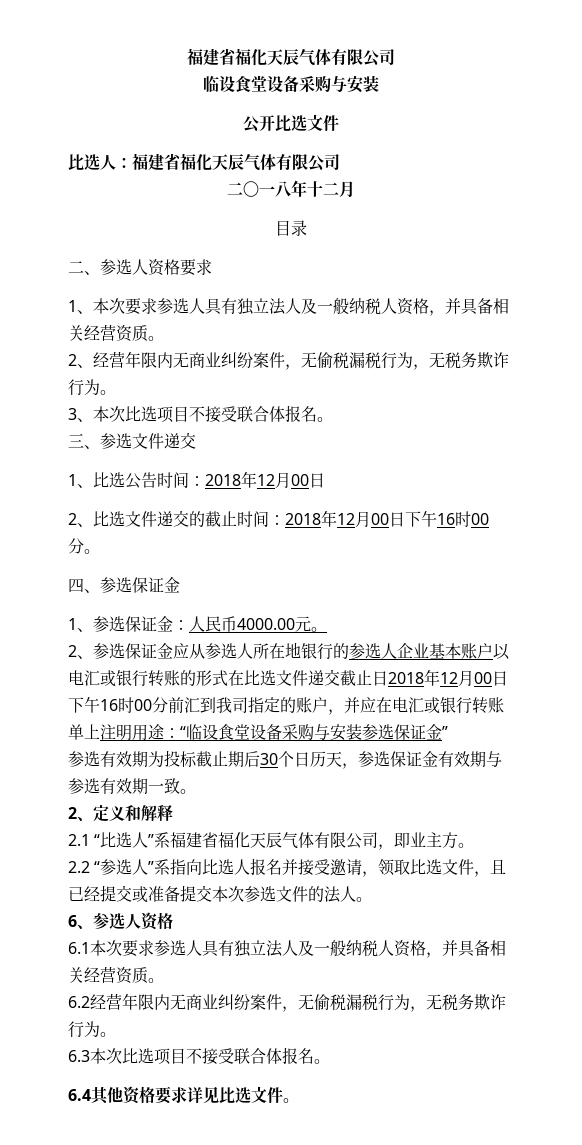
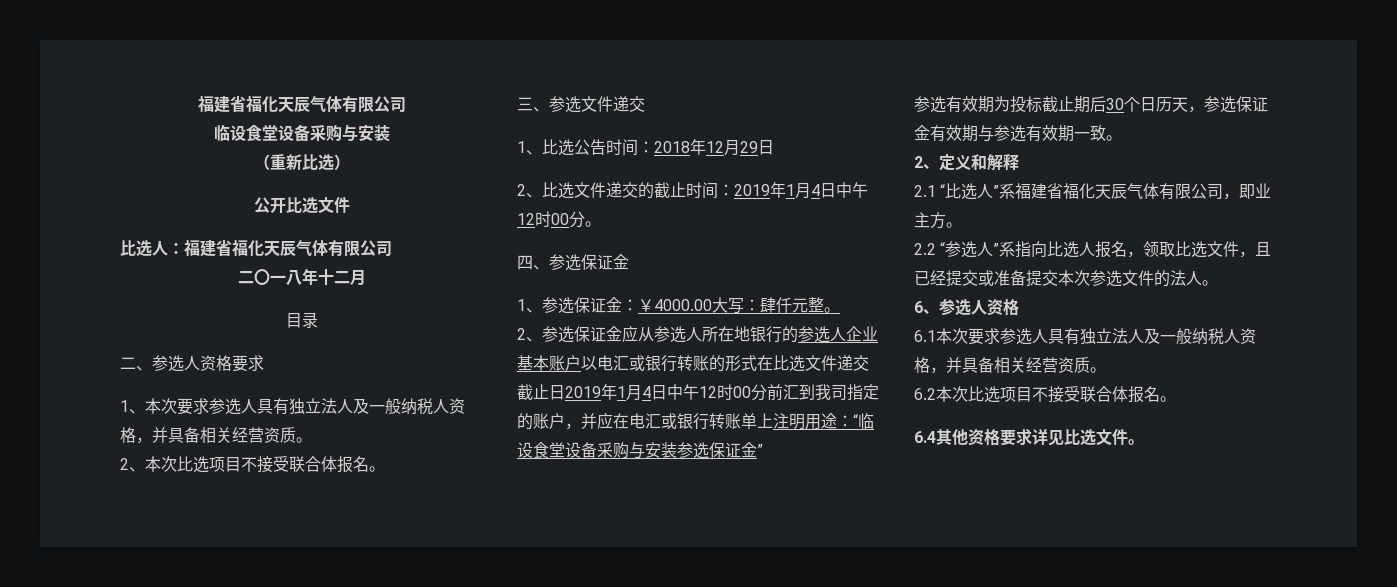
+ （重新比选）
- 2、经营年限内无商业纠纷案件，无偷税漏税行为，无税务欺诈行为。
- 3、本次比选项目不接受联合体报名。
+ 2、本次比选项目不接受联合体报名。
- 1、比选公告时间：2018年12月00日
+ 1、比选公告时间：2018年12月29日
- 2、比选文件递交的截止时间：2018年12月00日下午16时00分。
+ 2、比选文件递交的截止时间：2019年1月4日中午12时00分。
- 1、参选保证金：人民币4000.00元。
+ 1、参选保证金：￥4000.00大写：肆仟元整。
- 2、参选保证金应从参选人所在地银行的参选人企业基本账户以电汇或银行转账的形式在比选文件递交截止日2018年12月00日下午16时00分前汇到我司指定的账户，并应在电汇或银行转账单上注明用途：“临设食堂设备采购与安装参选保证金”
+ 2、参选保证金应从参选人所在地银行的参选人企业基本账户以电汇或银行转账的形式在比选文件递交截止日2019年1月4日中午12时00分前汇到我司指定的账户，并应在电汇或银行转账单上注明用途：“临设食堂设备采购与安装参选保证金”
- 2.2 “参选人”系指向比选人报名并接受邀请，领取比选文件，且已经提交或准备提交本次参选文件的法人。
+ 2.2 “参选人”系指向比选人报名，领取比选文件，且已经提交或准备提交本次参选文件的法人。
- 6.2经营年限内无商业纠纷案件，无偷税漏税行为，无税务欺诈行为。
- 6.3本次比选项目不接受联合体报名。
+ 6.2本次比选项目不接受联合体报名。

